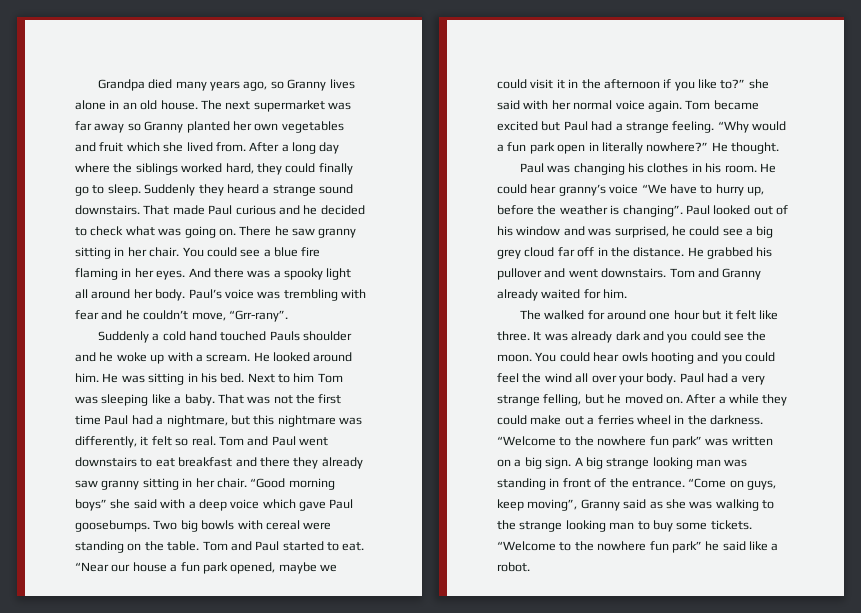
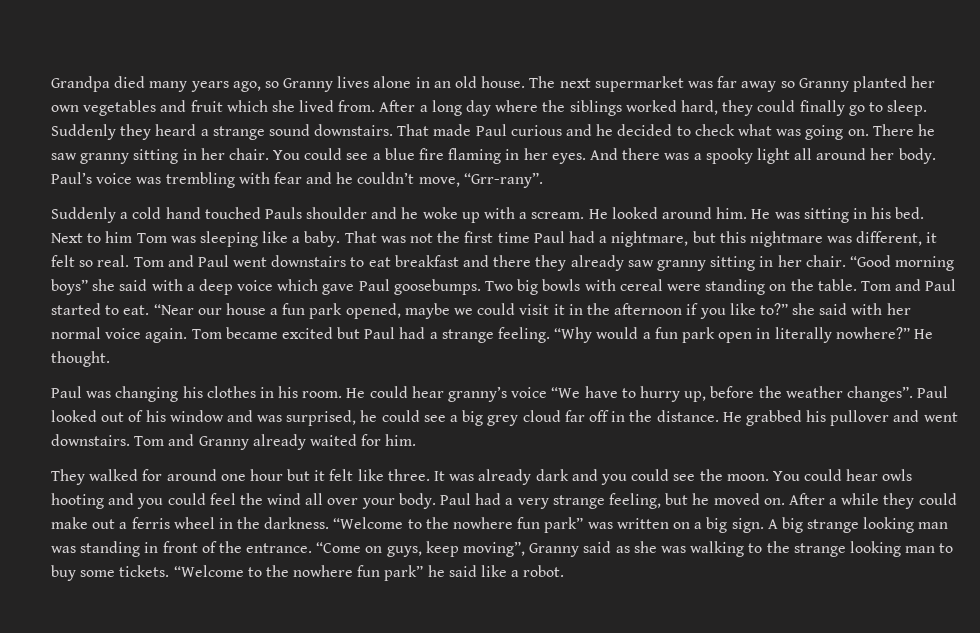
- That was not the first time Paul had a nightmare, but this nightmare was differently, it felt so real.
+ That was not the first time Paul had a nightmare, but this nightmare was different, it felt so real.
- He could hear granny’s voice “We have to hurry up, before the weather is changing”.
+ He could hear granny’s voice “We have to hurry up, before the weather changes”.
- The walked for around one hour but it felt like three.
+ They walked for around one hour but it felt like three.
- Paul had a very strange felling, but he moved on.
+ Paul had a very strange feeling, but he moved on.
- After a while they could make out a ferries wheel in the darkness.
+ After a while they could make out a ferris wheel in the darkness.

